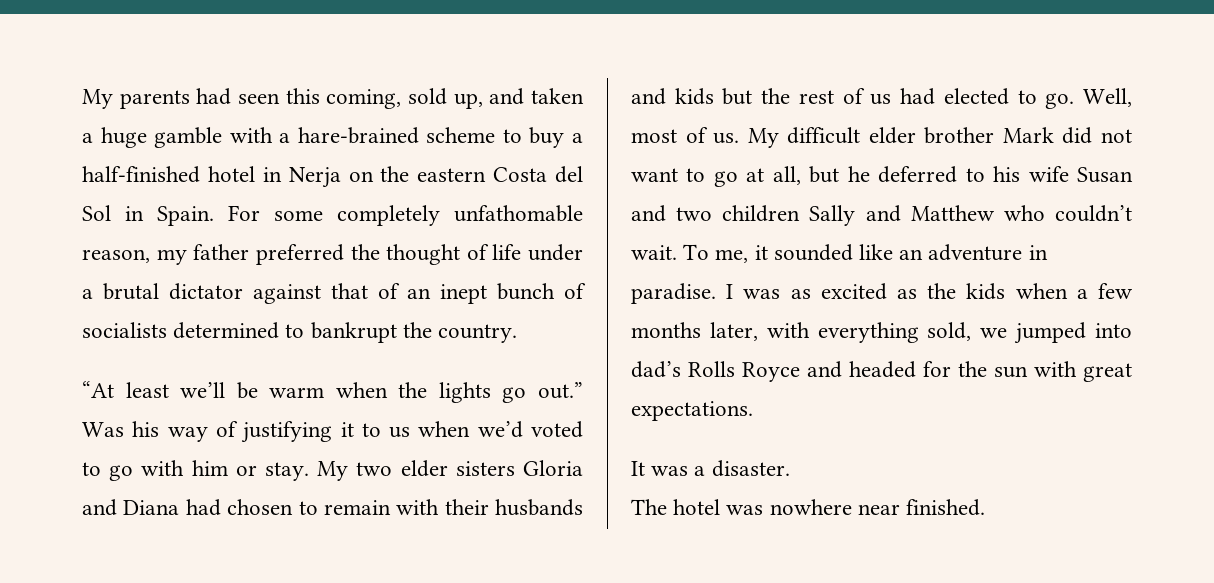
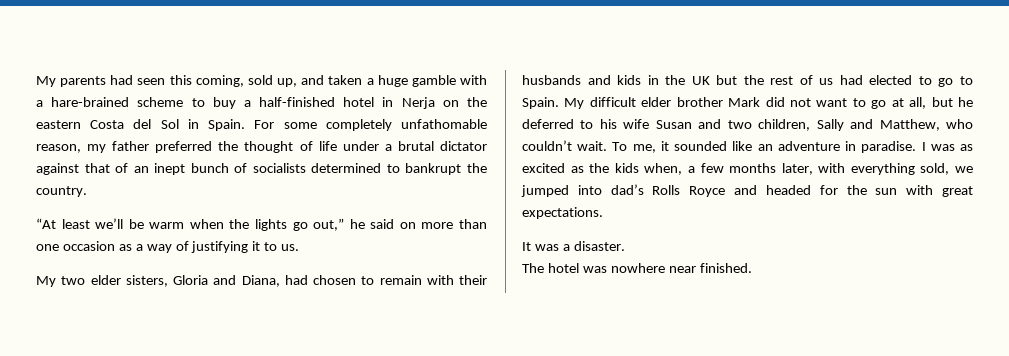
- “At least we’ll be warm when the lights go out.” Was his way of justifying it to us when we’d voted to go with him or stay. My two elder sisters Gloria and Diana had chosen to remain with their husbands and kids but the rest of us had elected to go. Well, most of us.
+ “At least we’ll be warm when the lights go out,” he said on more than one occasion as a way of justifying it to us.
+ My two elder sisters, Gloria and Diana, had chosen to remain with their husbands and kids in the UK but the rest of us had elected to go to Spain.
- My difficult elder brother Mark did not want to go at all, but he deferred to his wife Susan and two children Sally and Matthew who couldn’t wait.
+ My difficult elder brother Mark did not want to go at all, but he deferred to his wife Susan and two children, Sally and Matthew, who couldn’t wait.
- I was as excited as the kids when a few months later, with everything sold, we jumped into dad’s Rolls Royce and headed for the sun with great expectations.
+ I was as excited as the kids when, a few months later, with everything sold, we jumped into dad’s Rolls Royce and headed for the sun with great expectations.

